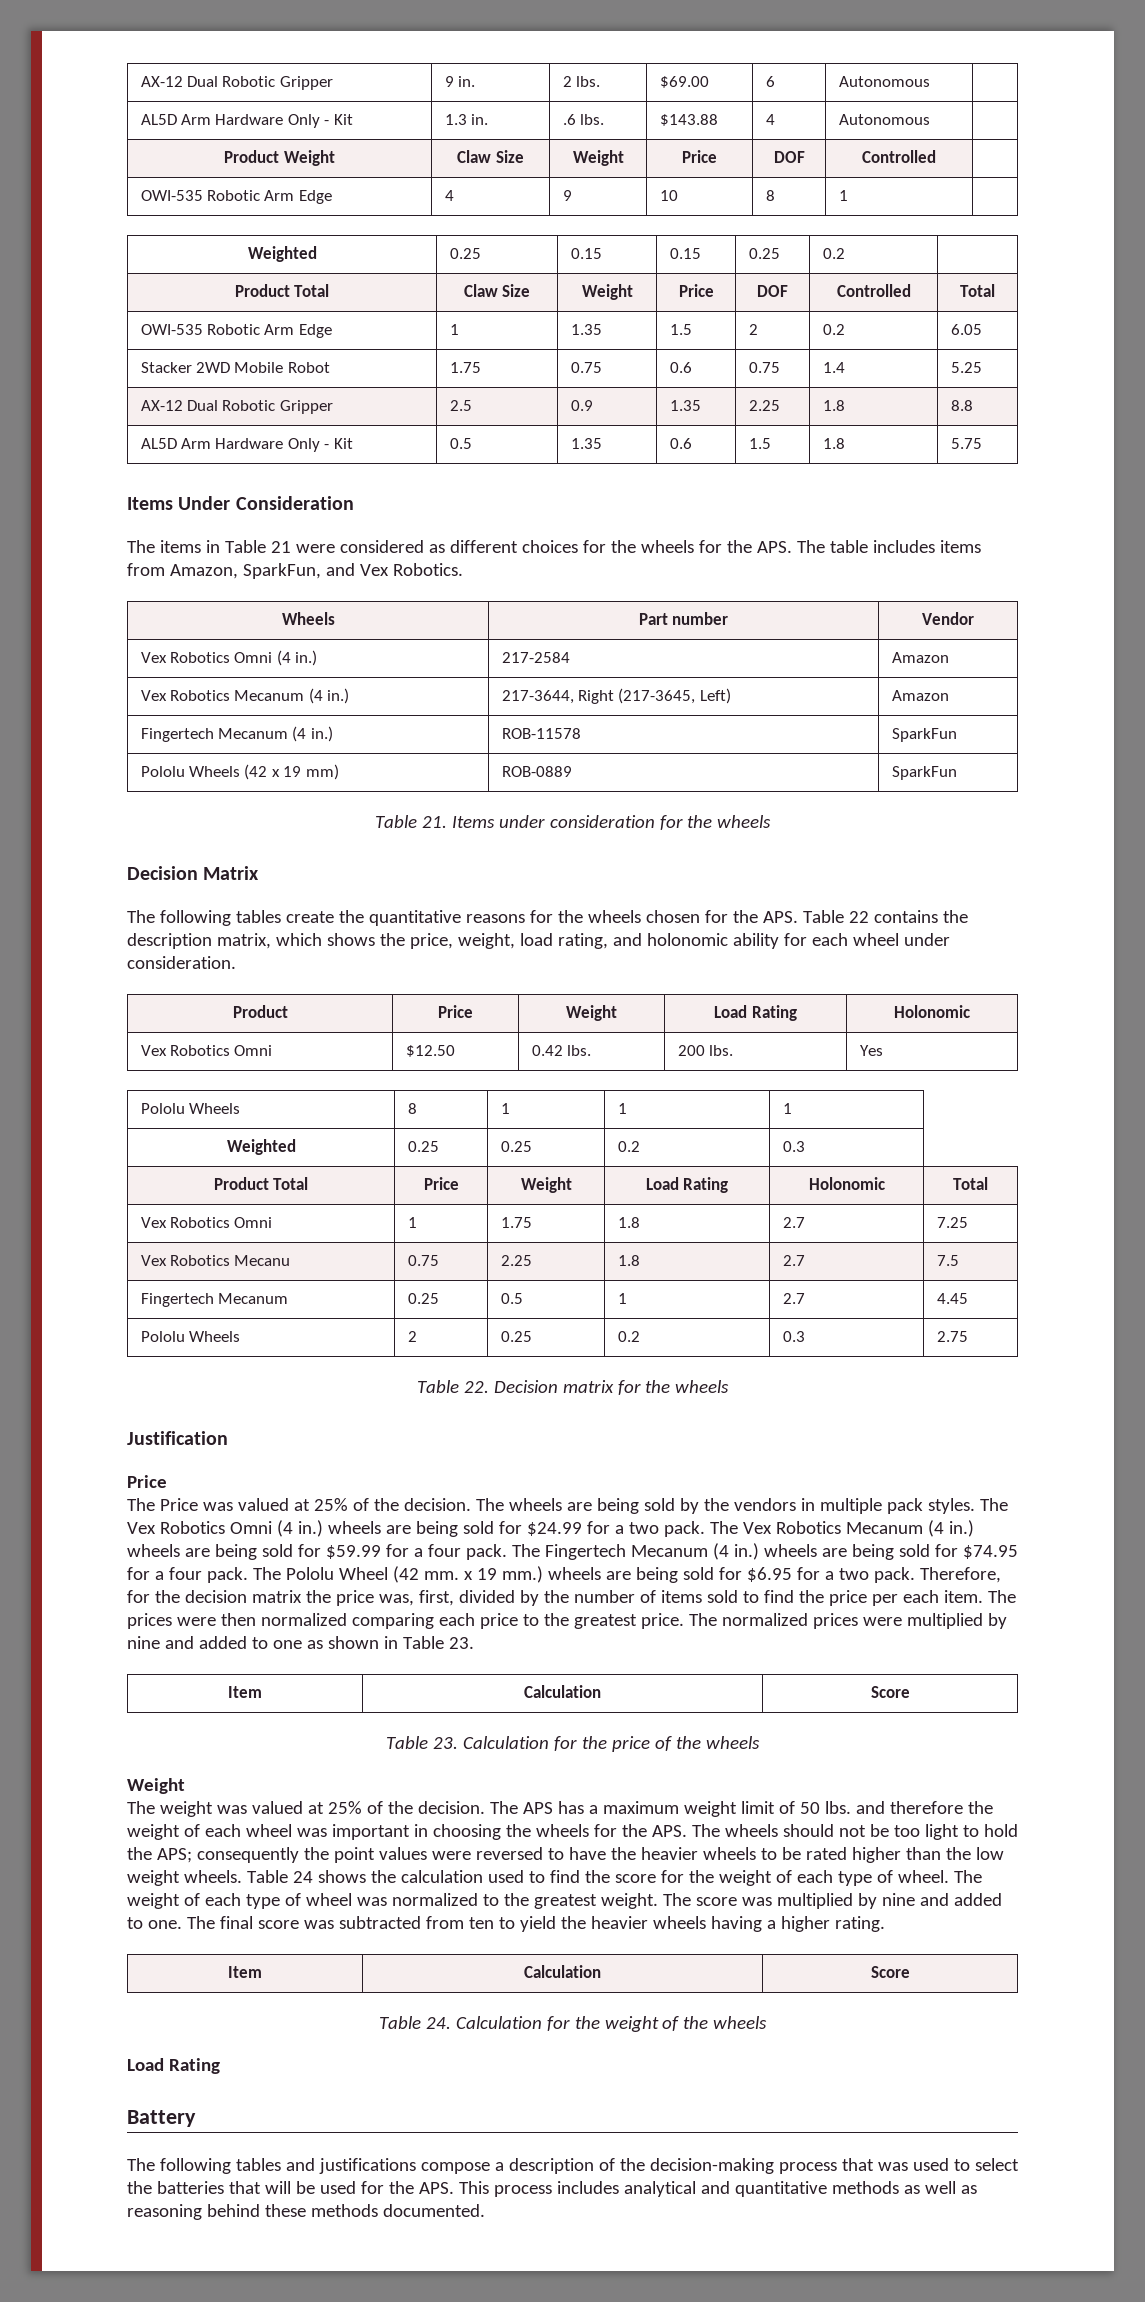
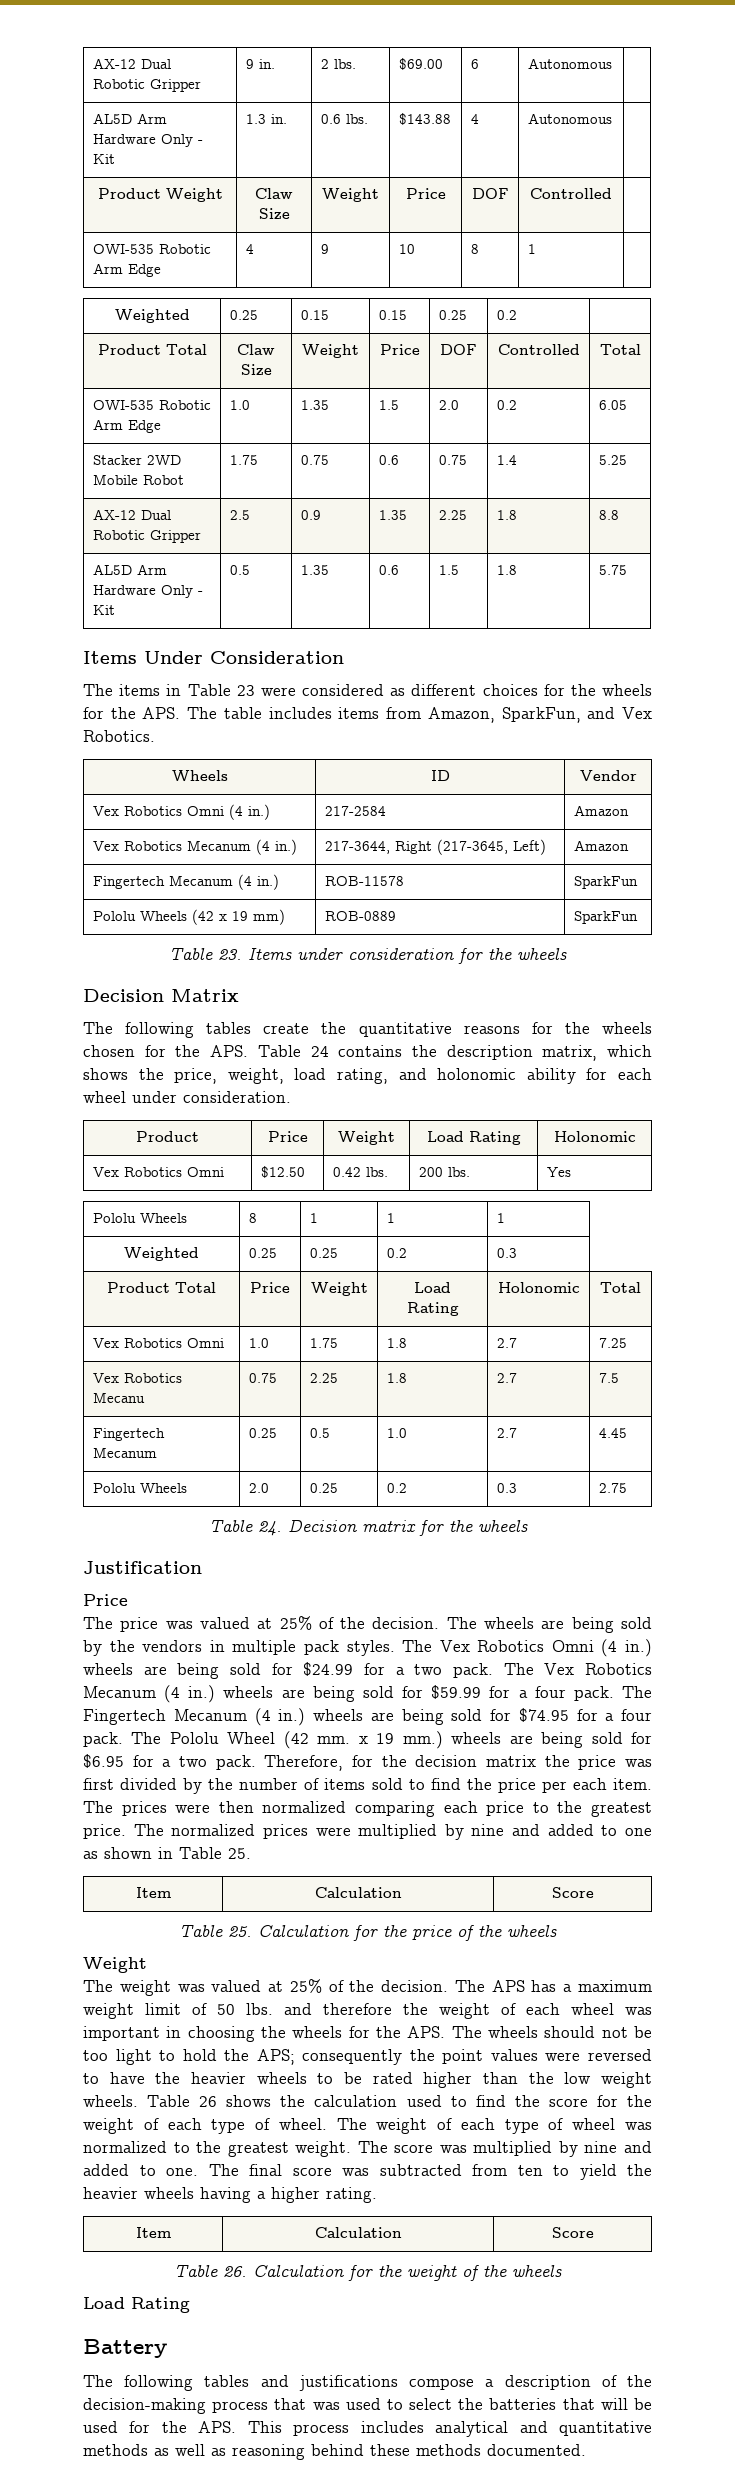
- AL5D Arm Hardware Only - Kit | 1.3 in. | .6 lbs. | $143.88 | 4 | Autonomous |
+ AL5D Arm Hardware Only - Kit | 1.3 in. | 0.6 lbs. | $143.88 | 4 | Autonomous |
- OWI-535 Robotic Arm Edge | 1 | 1.35 | 1.5 | 2 | 0.2 | 6.05
+ OWI-535 Robotic Arm Edge | 1.0 | 1.35 | 1.5 | 2.0 | 0.2 | 6.05
- The items in Table 21 were considered as different choices for the wheels for the APS. The table includes items from Amazon, SparkFun, and Vex Robotics.
+ The items in Table 23 were considered as different choices for the wheels for the APS. The table includes items from Amazon, SparkFun, and Vex Robotics.
- Wheels | Part number | Vendor
+ Wheels | ID | Vendor
- Table 21. Items under consideration for the wheels
+ Table 23. Items under consideration for the wheels
- The following tables create the quantitative reasons for the wheels chosen for the APS. Table 22 contains the description matrix, which shows the price, weight, load rating, and holonomic ability for each wheel under consideration.
+ The following tables create the quantitative reasons for the wheels chosen for the APS. Table 24 contains the description matrix, which shows the price, weight, load rating, and holonomic ability for each wheel under consideration.
- Vex Robotics Omni | 1 | 1.75 | 1.8 | 2.7 | 7.25
+ Vex Robotics Omni | 1.0 | 1.75 | 1.8 | 2.7 | 7.25
- Fingertech Mecanum | 0.25 | 0.5 | 1 | 2.7 | 4.45
+ Fingertech Mecanum | 0.25 | 0.5 | 1.0 | 2.7 | 4.45
- Pololu Wheels | 2 | 0.25 | 0.2 | 0.3 | 2.75
+ Pololu Wheels | 2.0 | 0.25 | 0.2 | 0.3 | 2.75
- Table 22. Decision matrix for the wheels
+ Table 24. Decision matrix for the wheels
- The Price was valued at 25% of the decision.
+ The price was valued at 25% of the decision.
- Therefore, for the decision matrix the price was, first, divided by the number of items sold to find the price per each item.
+ Therefore, for the decision matrix the price was first divided by the number of items sold to find the price per each item.
- The normalized prices were multiplied by nine and added to one as shown in Table 23.
+ The normalized prices were multiplied by nine and added to one as shown in Table 25.
  Item | Calculation | Score
- Table 23. Calculation for the price of the wheels
+ Table 25. Calculation for the price of the wheels
- Table 24 shows the calculation used to find the score for the weight of each type of wheel.
+ Table 26 shows the calculation used to find the score for the weight of each type of wheel.
- Table 24. Calculation for the weight of the wheels
+ Table 26. Calculation for the weight of the wheels

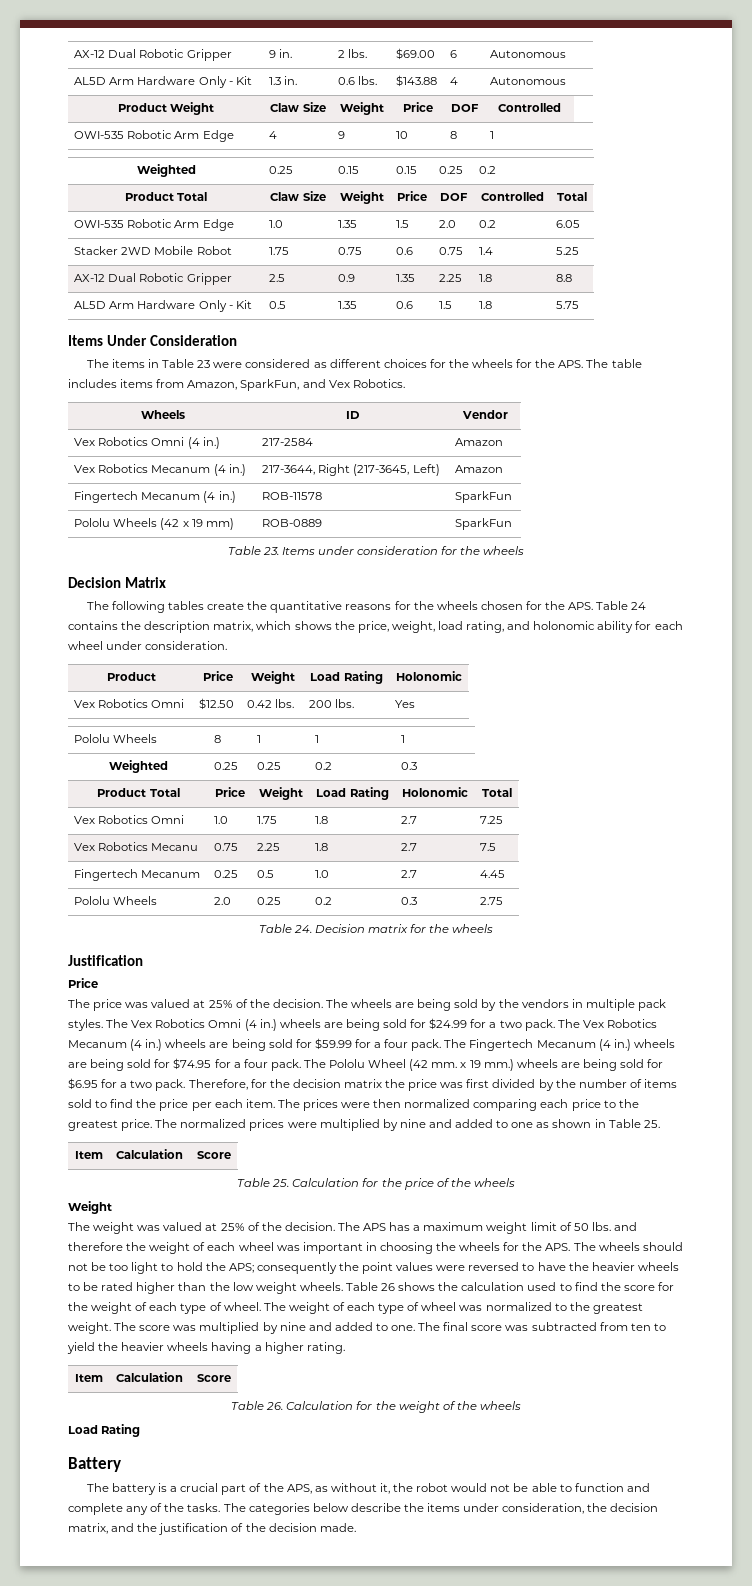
- The following tables and justifications compose a description of the decision-making process that was used to select the batteries that will be used for the APS. This process includes analytical and quantitative methods as well as reasoning behind these methods documented.
+ The battery is a crucial part of the APS, as without it, the robot would not be able to function and complete any of the tasks. The categories below describe the items under consideration, the decision matrix, and the justification of the decision made.

